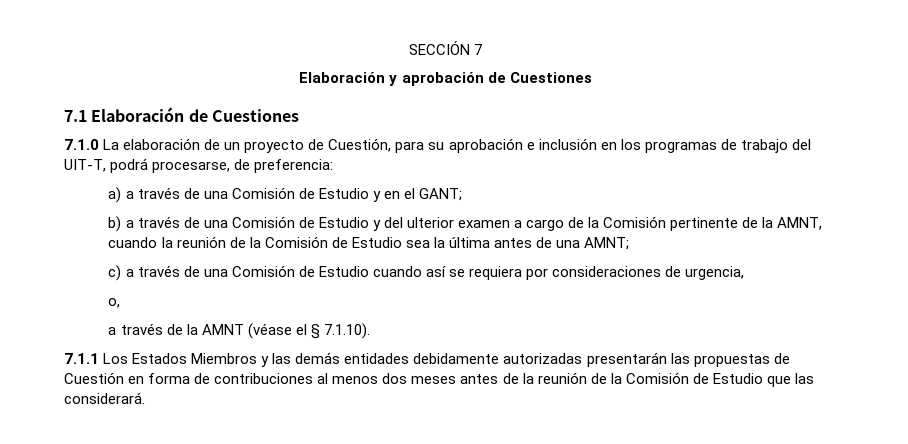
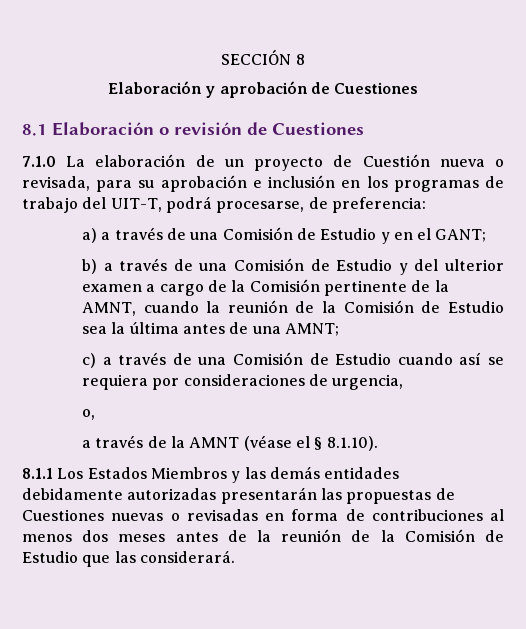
- SECCIÓN 7
+ SECCIÓN 8
- 7.1 Elaboración de Cuestiones
+ 8.1 Elaboración o revisión de Cuestiones
- 7.1.0 La elaboración de un proyecto de Cuestión, para su aprobación e inclusión en los programas de trabajo del UIT-T, podrá procesarse, de preferencia:
+ 7.1.0 La elaboración de un proyecto de Cuestión nueva o revisada, para su aprobación e inclusión en los programas de trabajo del UIT-T, podrá procesarse, de preferencia:
- a través de la AMNT (véase el § 7.1.10).
- 7.1.1 Los Estados Miembros y las demás entidades debidamente autorizadas presentarán las propuestas de Cuestión en forma de contribuciones al menos dos meses antes de la reunión de la Comisión de Estudio que las considerará.
+ a través de la AMNT (véase el § 8.1.10).
+ 8.1.1 Los Estados Miembros y las demás entidades debidamente autorizadas presentarán las propuestas de Cuestiones nuevas o revisadas en forma de contribuciones al menos dos meses antes de la reunión de la Comisión de Estudio que las considerará.

